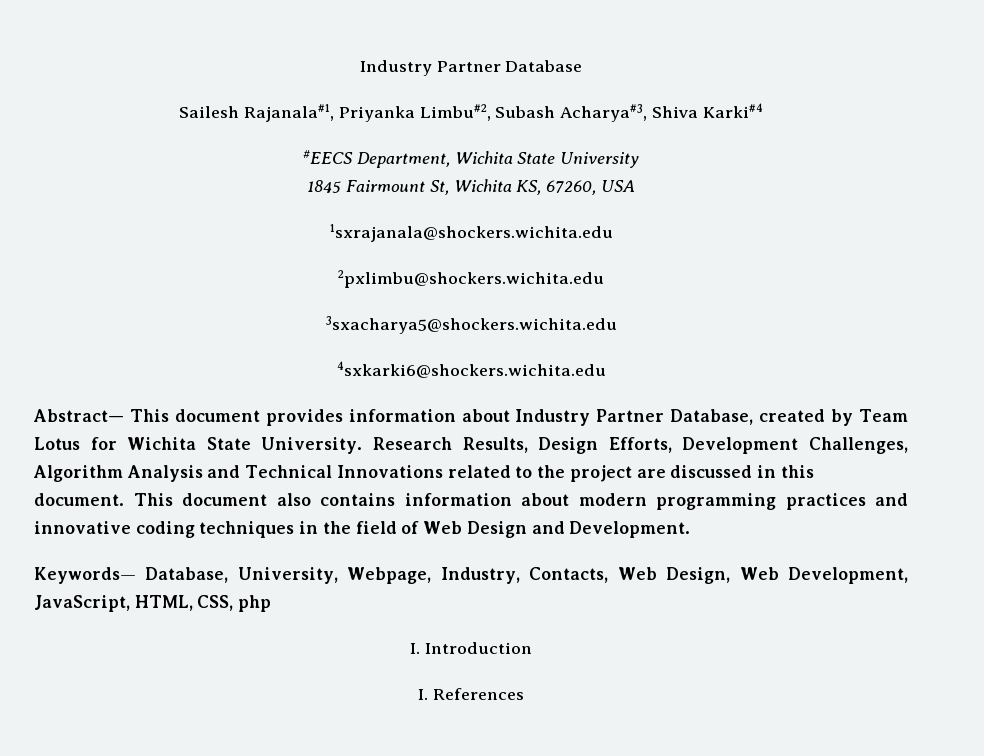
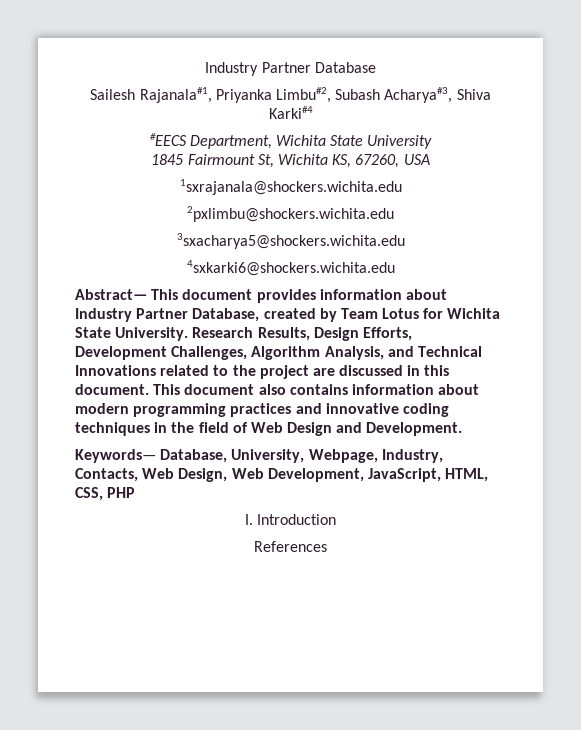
- Research Results, Design Efforts, Development Challenges, Algorithm Analysis and Technical Innovations related to the project are discussed in this document.
+ Research Results, Design Efforts, Development Challenges, Algorithm Analysis, and Technical Innovations related to the project are discussed in this document.
- Keywords— Database, University, Webpage, Industry, Contacts, Web Design, Web Development, JavaScript, HTML, CSS, php
+ Keywords— Database, University, Webpage, Industry, Contacts, Web Design, Web Development, JavaScript, HTML, CSS, PHP
- I. References
+ References

